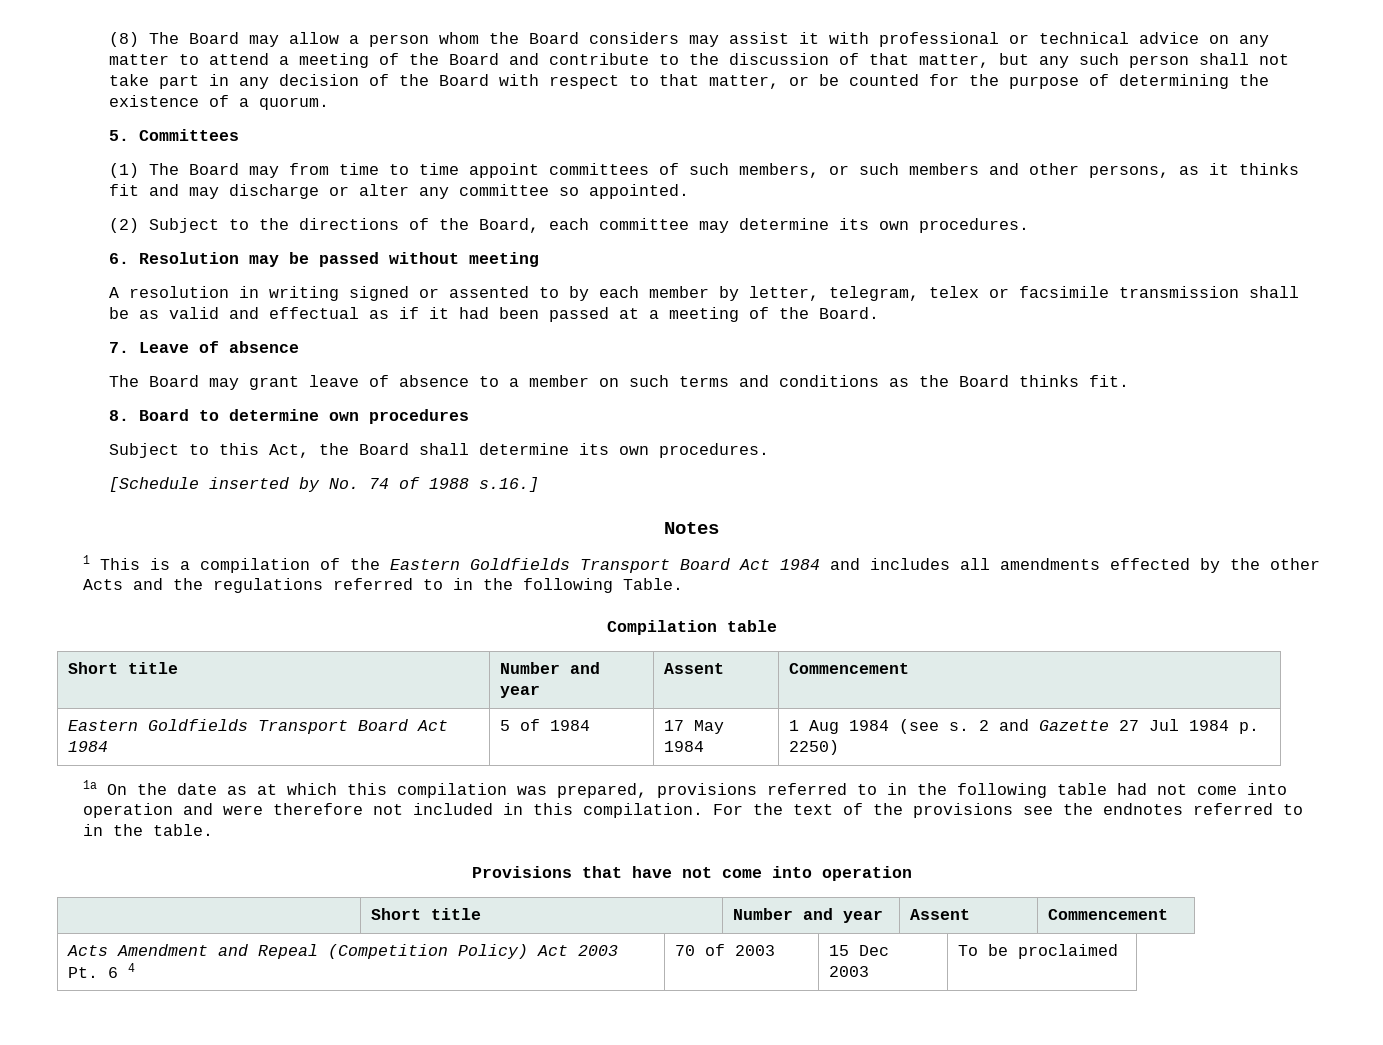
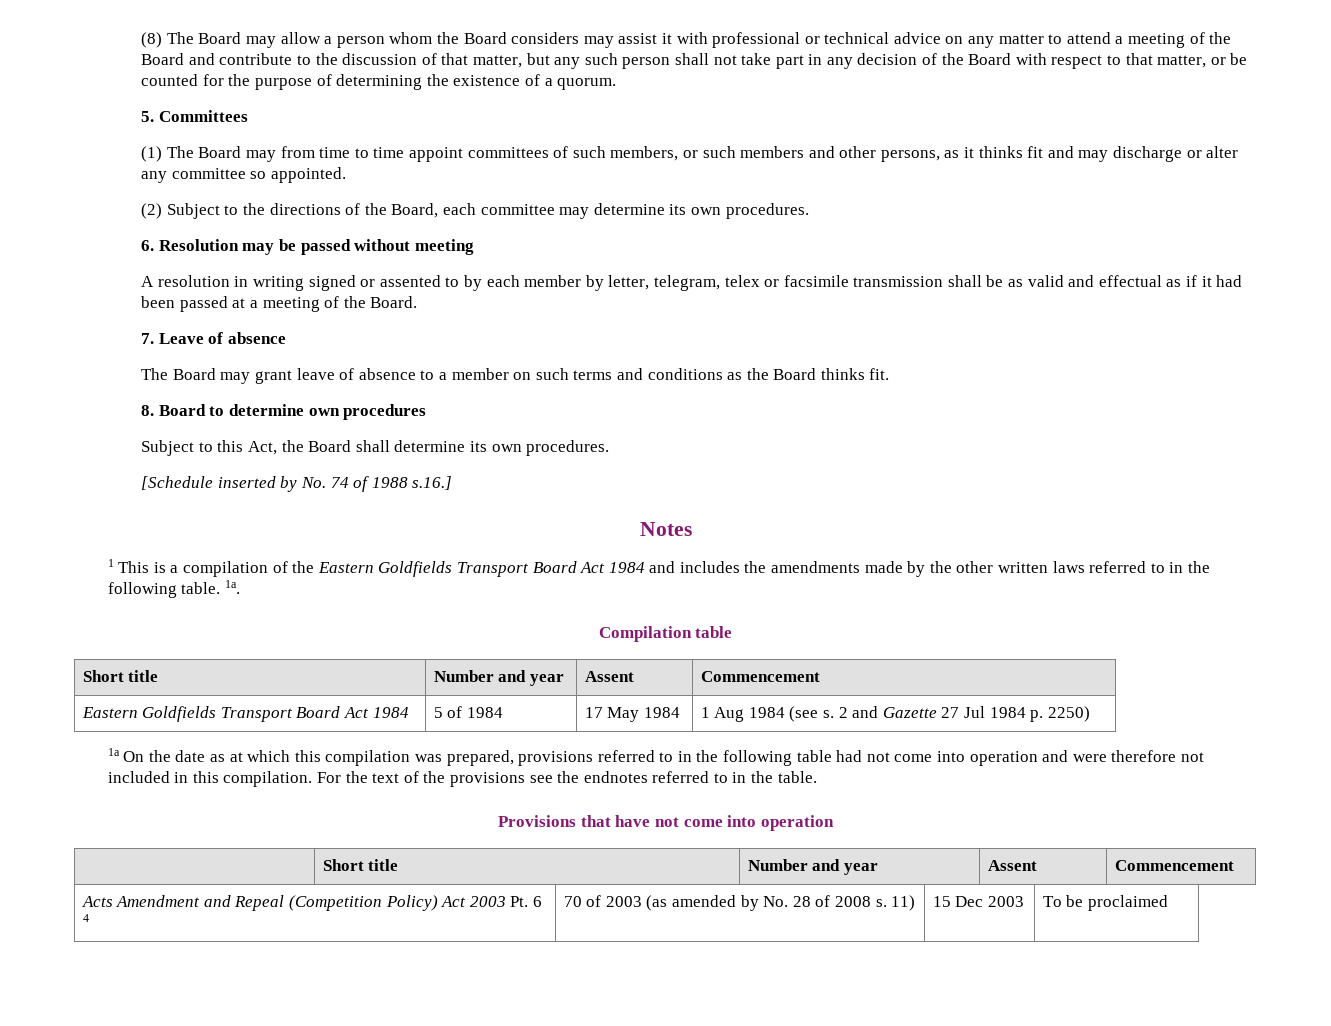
- 1 This is a compilation of the Eastern Goldfields Transport Board Act 1984 and includes all amendments effected by the other Acts and the regulations referred to in the following Table.
+ 1 This is a compilation of the Eastern Goldfields Transport Board Act 1984 and includes the amendments made by the other written laws referred to in the following table. 1a.
- Acts Amendment and Repeal (Competition Policy) Act 2003 Pt. 6 4 | 70 of 2003 | 15 Dec 2003 | To be proclaimed
+ Acts Amendment and Repeal (Competition Policy) Act 2003 Pt. 6 4 | 70 of 2003 (as amended by No. 28 of 2008 s. 11) | 15 Dec 2003 | To be proclaimed

